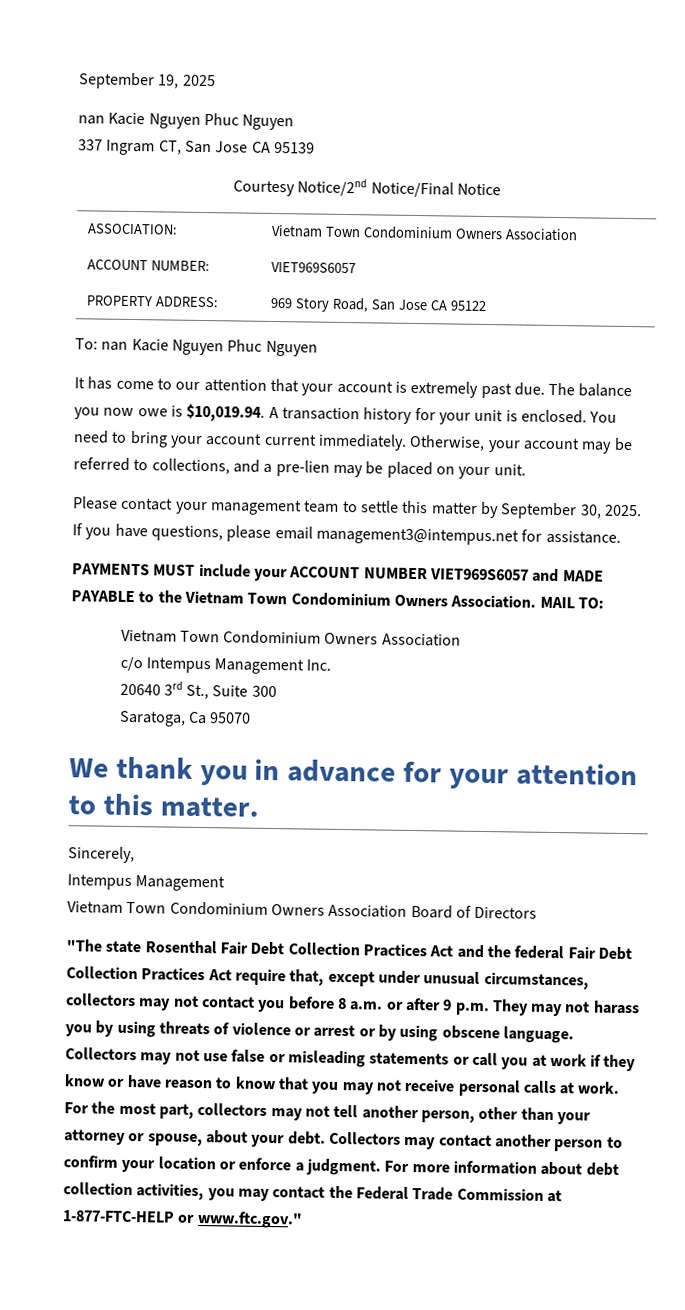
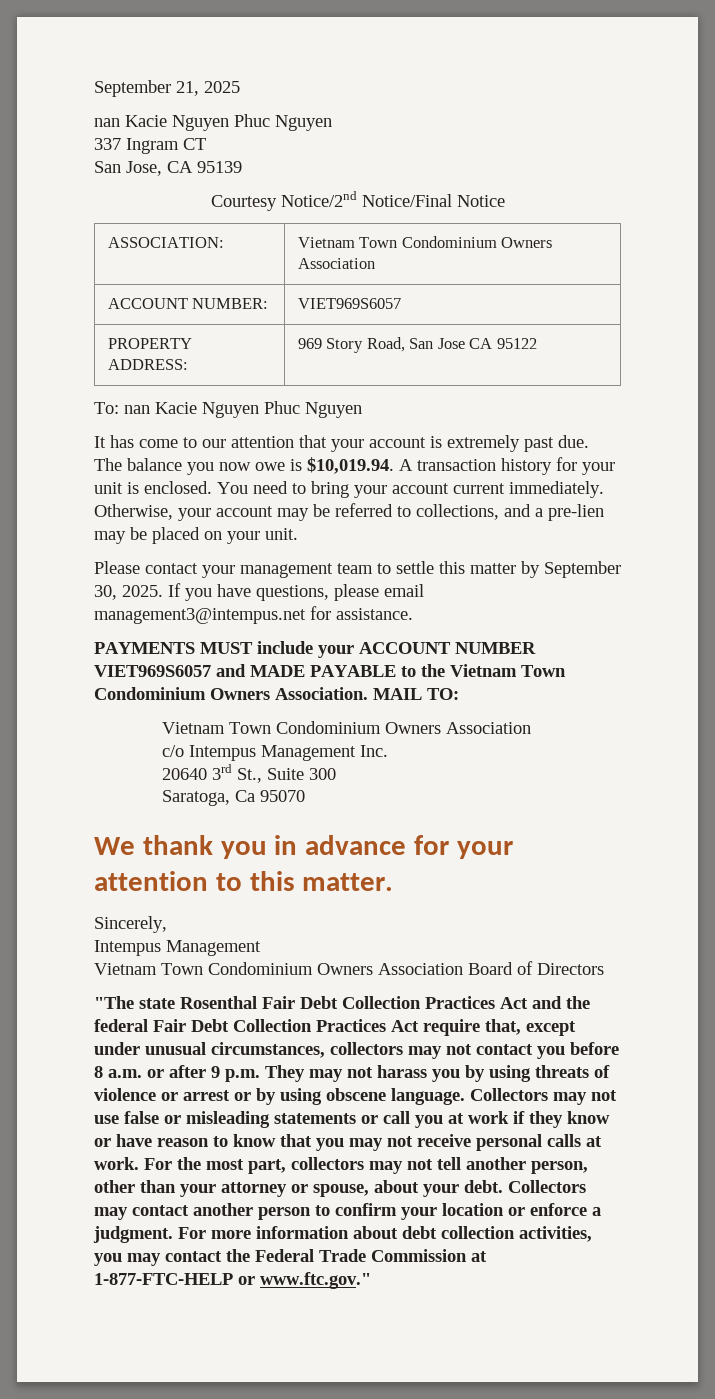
- September 19, 2025
+ September 21, 2025
- 337 Ingram CT, San Jose CA 95139
+ 337 Ingram CT
+ San Jose, CA 95139

